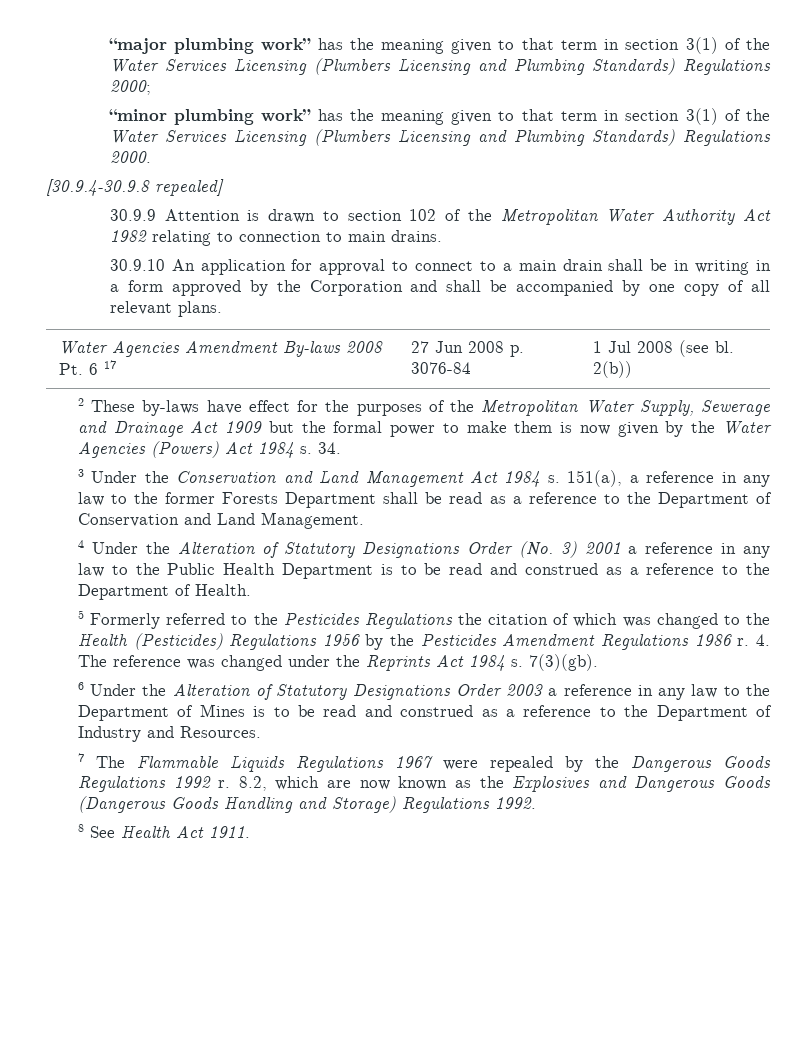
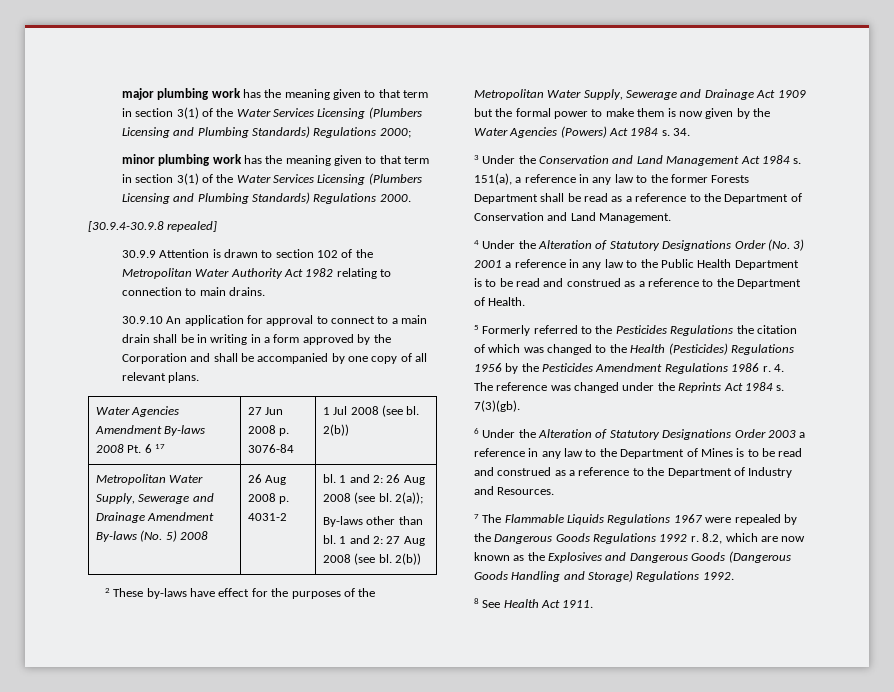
- “major plumbing work” has the meaning given to that term in section 3(1) of the Water Services Licensing (Plumbers Licensing and Plumbing Standards) Regulations 2000;
+ major plumbing work has the meaning given to that term in section 3(1) of the Water Services Licensing (Plumbers Licensing and Plumbing Standards) Regulations 2000;
- “minor plumbing work” has the meaning given to that term in section 3(1) of the Water Services Licensing (Plumbers Licensing and Plumbing Standards) Regulations 2000.
+ minor plumbing work has the meaning given to that term in section 3(1) of the Water Services Licensing (Plumbers Licensing and Plumbing Standards) Regulations 2000.
+ Metropolitan Water Supply, Sewerage and Drainage Amendment By-laws (No. 5) 2008 | 26 Aug 2008 p. 4031-2 | bl. 1 and 2: 26 Aug 2008 (see bl. 2(a));
+ By-laws other than bl. 1 and 2: 27 Aug 2008 (see bl. 2(b))

